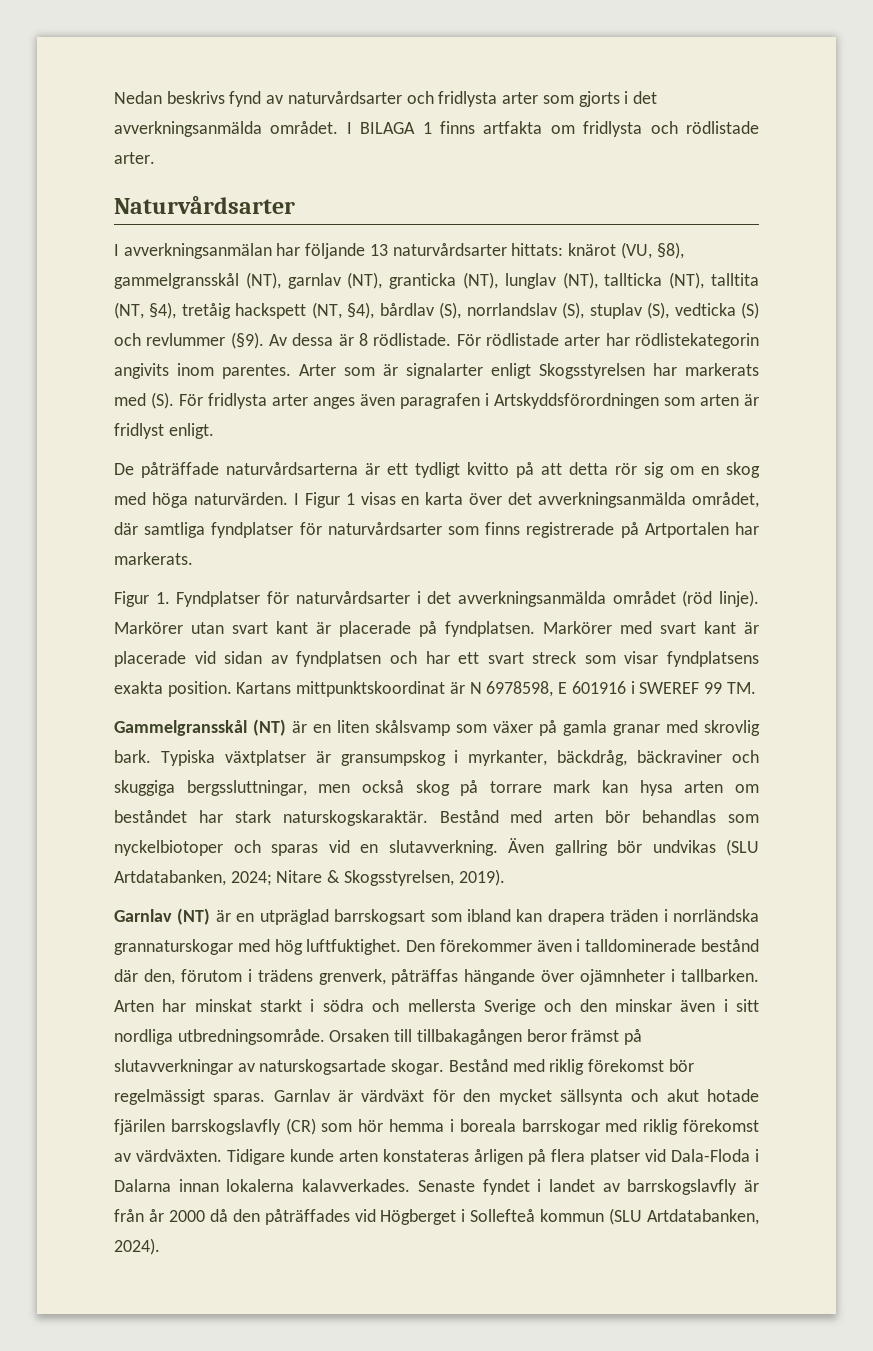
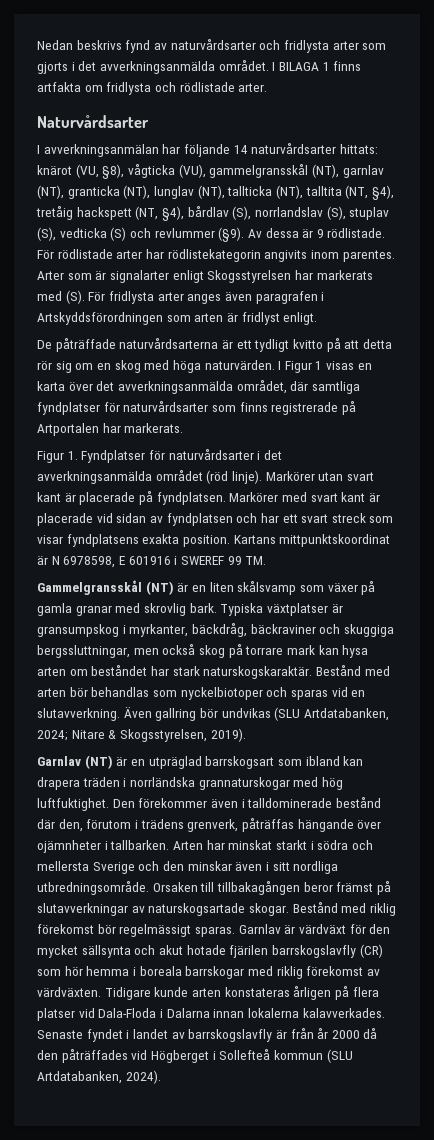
- I avverkningsanmälan har följande 13 naturvårdsarter hittats: knärot (VU, §8), gammelgransskål (NT), garnlav (NT), granticka (NT), lunglav (NT), tallticka (NT), talltita (NT, §4), tretåig hackspett (NT, §4), bårdlav (S), norrlandslav (S), stuplav (S), vedticka (S) och revlummer (§9).
+ I avverkningsanmälan har följande 14 naturvårdsarter hittats: knärot (VU, §8), vågticka (VU), gammelgransskål (NT), garnlav (NT), granticka (NT), lunglav (NT), tallticka (NT), talltita (NT, §4), tretåig hackspett (NT, §4), bårdlav (S), norrlandslav (S), stuplav (S), vedticka (S) och revlummer (§9).
- Av dessa är 8 rödlistade.
+ Av dessa är 9 rödlistade.

